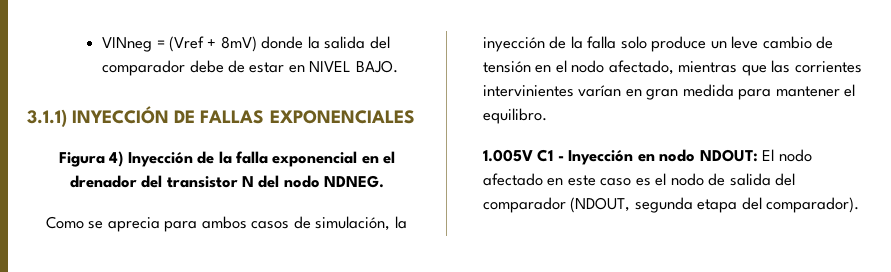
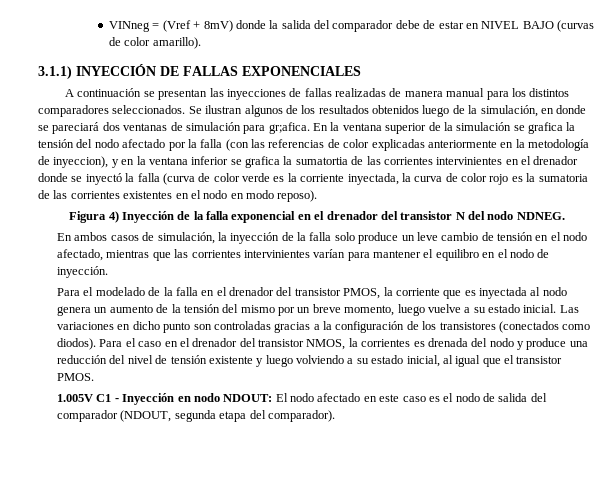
- VINneg = (Vref + 8mV) donde la salida del comparador debe de estar en NIVEL BAJO.
+ VINneg = (Vref + 8mV) donde la salida del comparador debe de estar en NIVEL BAJO (curvas de color amarillo).
+ A continuación se presentan las inyecciones de fallas realizadas de manera manual para los distintos comparadores seleccionados. Se ilustran algunos de los resultados obtenidos luego de la simulación, en donde se pareciará dos ventanas de simulación para gr;afica. En la ventana superior de la simulación se grafica la tensión del nodo afectado por la falla (con las referencias de color explicadas anteriormente en la metodología de inyeccion), y en la ventana inferior se grafica la sumatortia de las corrientes intervinientes en el drenador donde se inyectó la falla (curva de color verde es la corriente inyectada, la curva de color rojo es la sumatoria de las corrientes existentes en el nodo en modo reposo).
- Como se aprecia para ambos casos de simulación, la inyección de la falla solo produce un leve cambio de tensión en el nodo afectado, mientras que las corrientes intervinientes varían en gran medida para mantener el equilibro.
+ En ambos casos de simulación, la inyección de la falla solo produce un leve cambio de tensión en el nodo afectado, mientras que las corrientes intervinientes varían para mantener el equilibro en el nodo de inyección.
+ Para el modelado de la falla en el drenador del transistor PMOS, la corriente que es inyectada al nodo genera un aumento de la tensión del mismo por un breve momento, luego vuelve a su estado inicial. Las variaciones en dicho punto son controladas gracias a la configuración de los transistores (conectados como diodos). Para el caso en el drenador del transistor NMOS, la corrientes es drenada del nodo y produce una reducción del nivel de tensión existente y luego volviendo a su estado inicial, al igual que el transistor PMOS.

